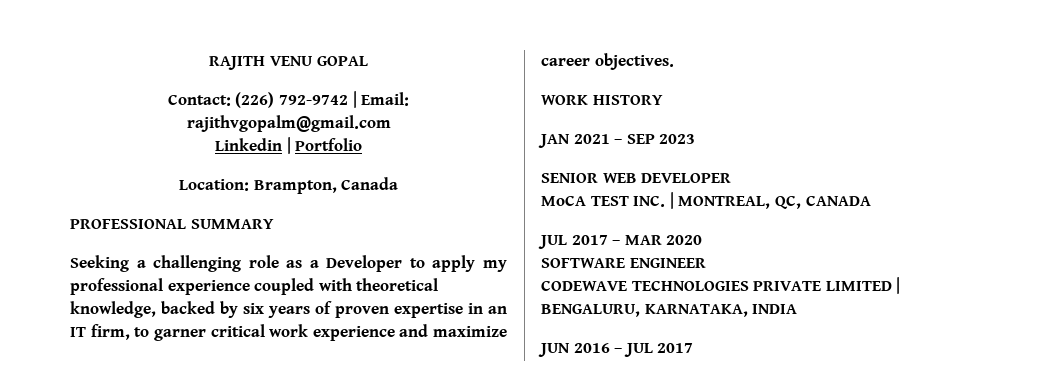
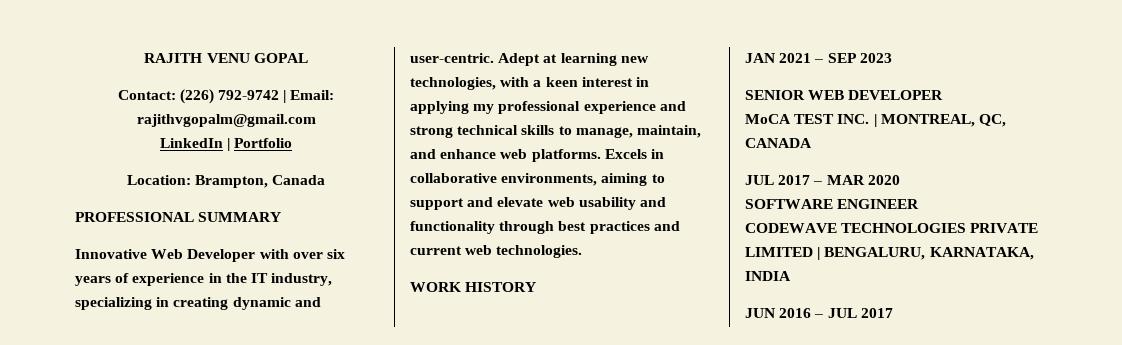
- Linkedin | Portfolio
+ LinkedIn | Portfolio
- Seeking a challenging role as a Developer to apply my professional experience coupled with theoretical knowledge, backed by six years of proven expertise in an IT firm, to garner critical work experience and maximize career objectives.
+ Innovative Web Developer with over six years of experience in the IT industry, specializing in creating dynamic and user-centric. Adept at learning new technologies, with a keen interest in applying my professional experience and strong technical skills to manage, maintain, and enhance web platforms. Excels in collaborative environments, aiming to support and elevate web usability and functionality through best practices and current web technologies.

